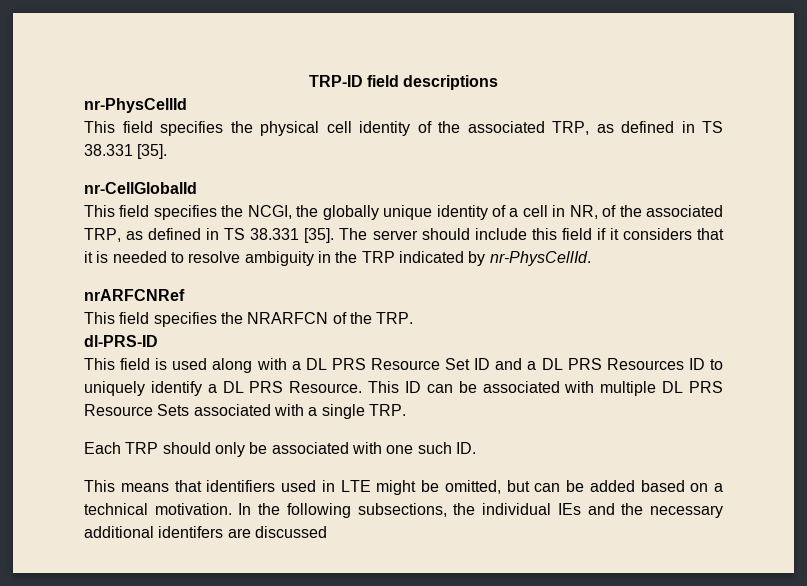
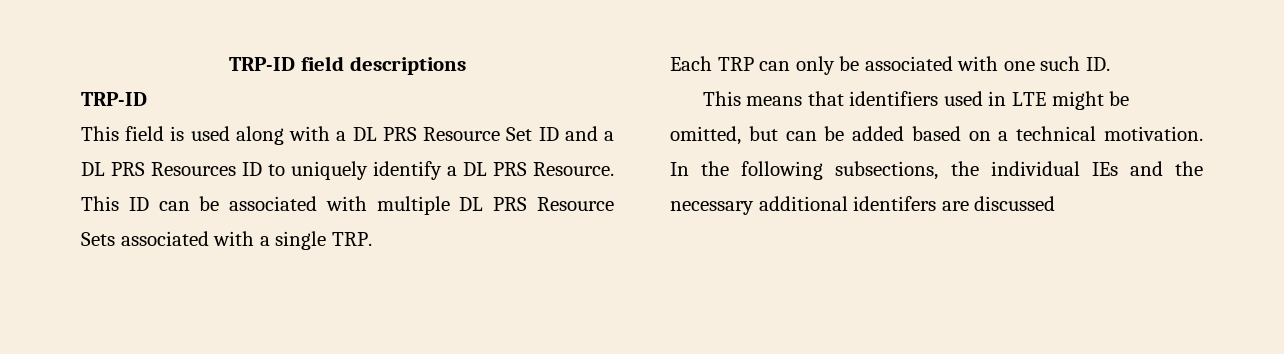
  TRP-ID field descriptions
- nr-PhysCellId
- This field specifies the physical cell identity of the associated TRP, as defined in TS 38.331 [35].
- nr-CellGlobalId
- This field specifies the NCGI, the globally unique identity of a cell in NR, of the associated TRP, as defined in TS 38.331 [35]. The server should include this field if it considers that it is needed to resolve ambiguity in the TRP indicated by nr-PhysCellId.
- nrARFCNRef
- This field specifies the NRARFCN of the TRP.
- dl-PRS-ID
+ TRP-ID
- Each TRP should only be associated with one such ID.
+ Each TRP can only be associated with one such ID.

